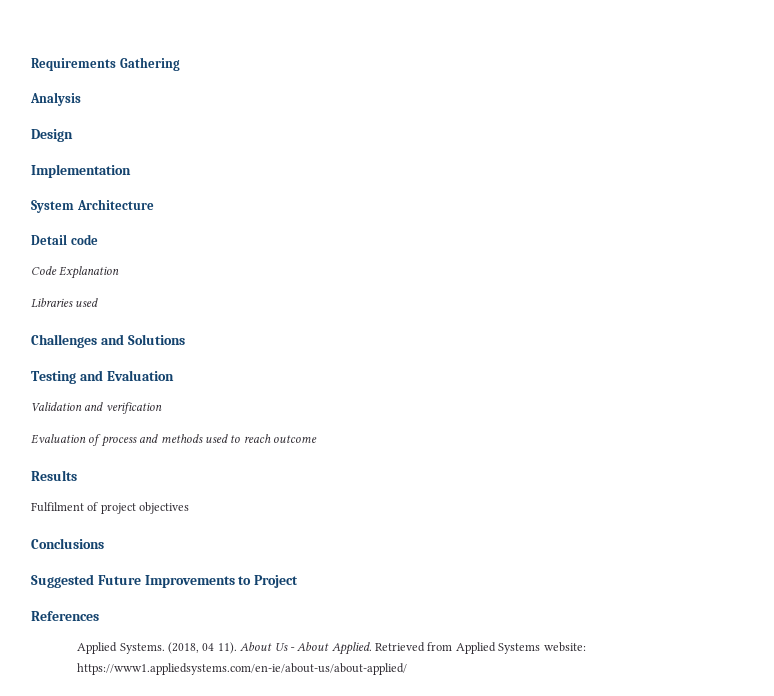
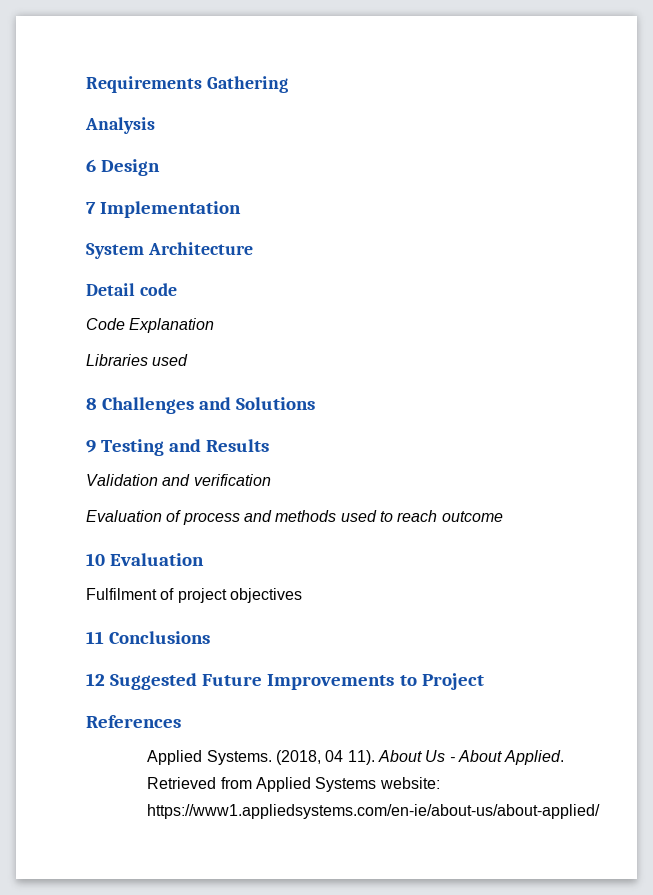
- Design
+ 6 Design
- Implementation
+ 7 Implementation
- Challenges and Solutions
+ 8 Challenges and Solutions
- Testing and Evaluation
+ 9 Testing and Results
- Results
+ 10 Evaluation
- Conclusions
+ 11 Conclusions
- Suggested Future Improvements to Project
+ 12 Suggested Future Improvements to Project

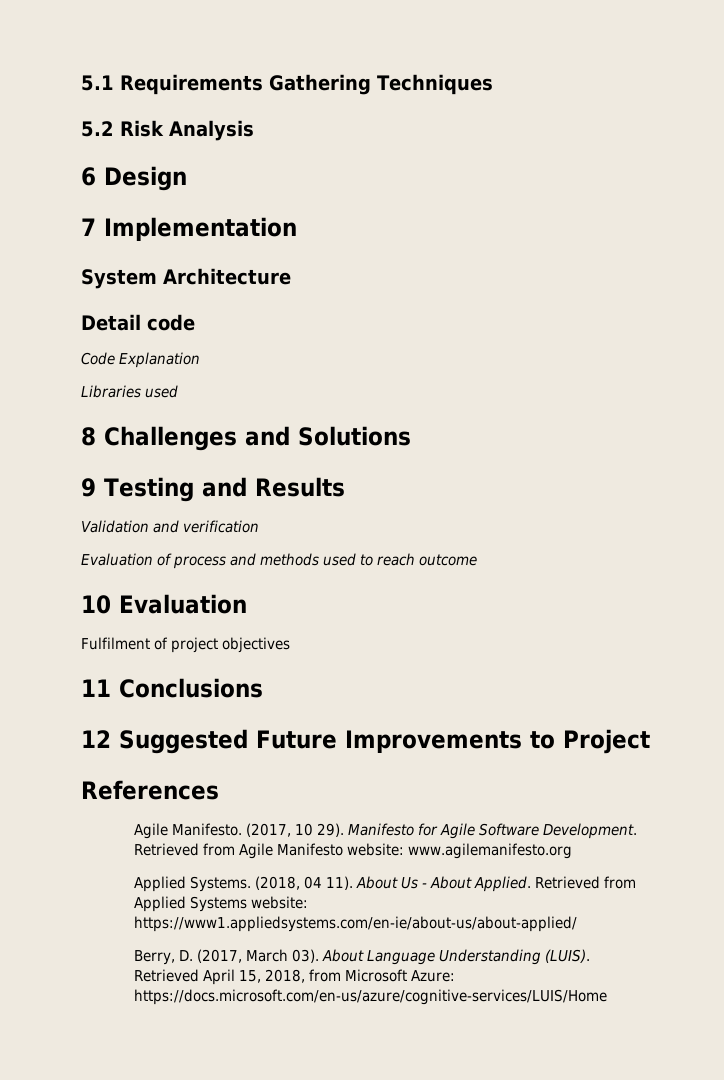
- Requirements Gathering
- Analysis
+ 5.1 Requirements Gathering Techniques
+ 5.2 Risk Analysis
+ Agile Manifesto. (2017, 10 29). Manifesto for Agile Software Development. Retrieved from Agile Manifesto website: www.agilemanifesto.org
+ Berry, D. (2017, March 03). About Language Understanding (LUIS). Retrieved April 15, 2018, from Microsoft Azure: https://docs.microsoft.com/en-us/azure/cognitive-services/LUIS/Home

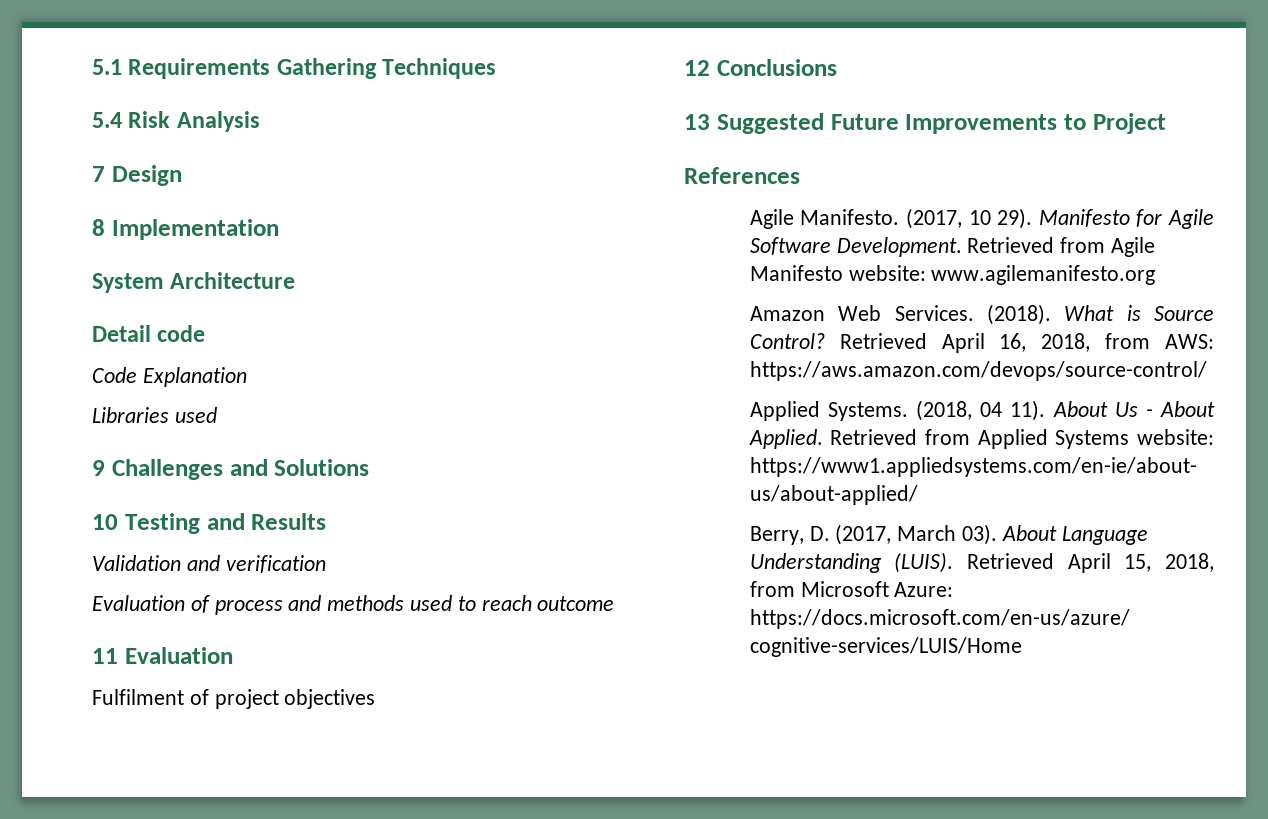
- 5.2 Risk Analysis
+ 5.4 Risk Analysis
- 6 Design
+ 7 Design
- 7 Implementation
+ 8 Implementation
- 8 Challenges and Solutions
+ 9 Challenges and Solutions
- 9 Testing and Results
+ 10 Testing and Results
- 10 Evaluation
+ 11 Evaluation
- 11 Conclusions
+ 12 Conclusions
- 12 Suggested Future Improvements to Project
+ 13 Suggested Future Improvements to Project
+ Amazon Web Services. (2018). What is Source Control? Retrieved April 16, 2018, from AWS: https://aws.amazon.com/devops/source-control/

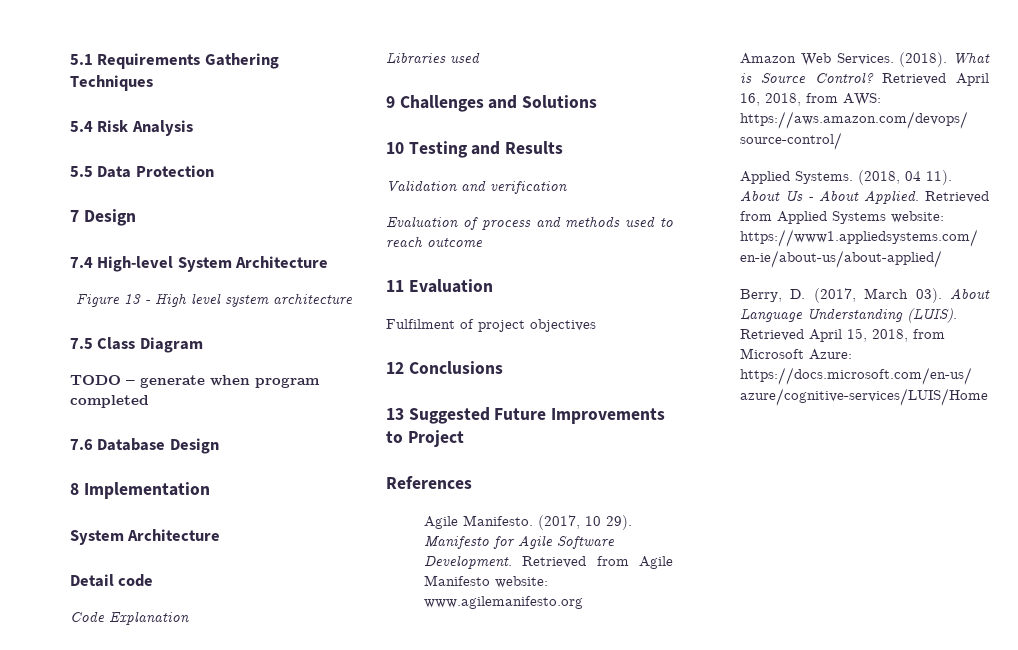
+ 5.5 Data Protection
+ 7.4 High-level System Architecture
+ Figure 13 - High level system architecture
+ 7.5 Class Diagram
+ TODO – generate when program completed
+ 7.6 Database Design

